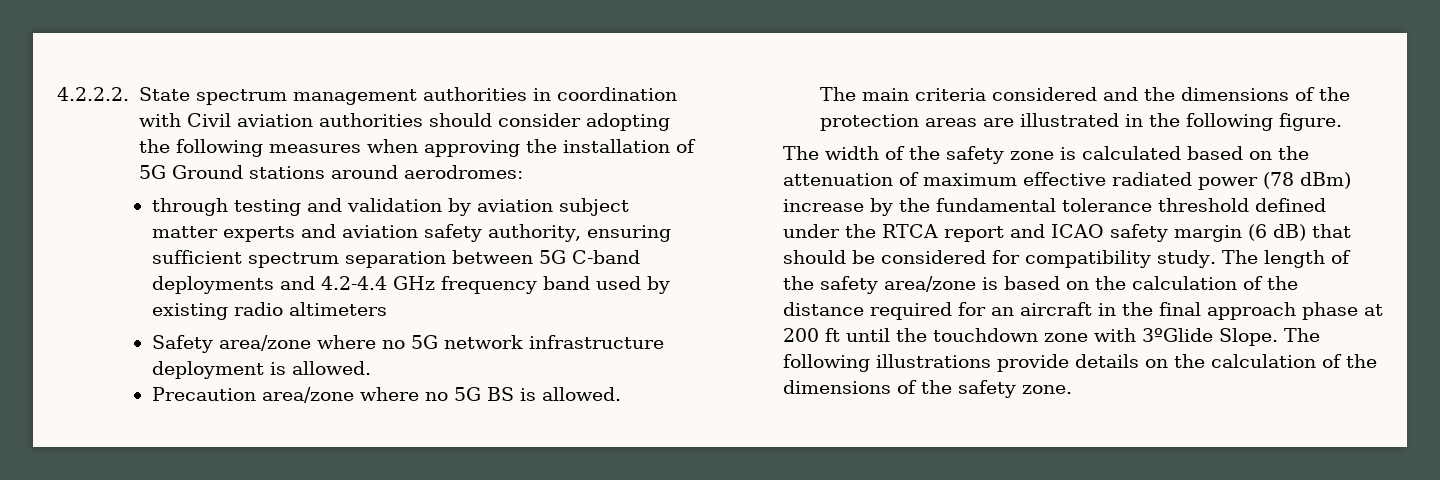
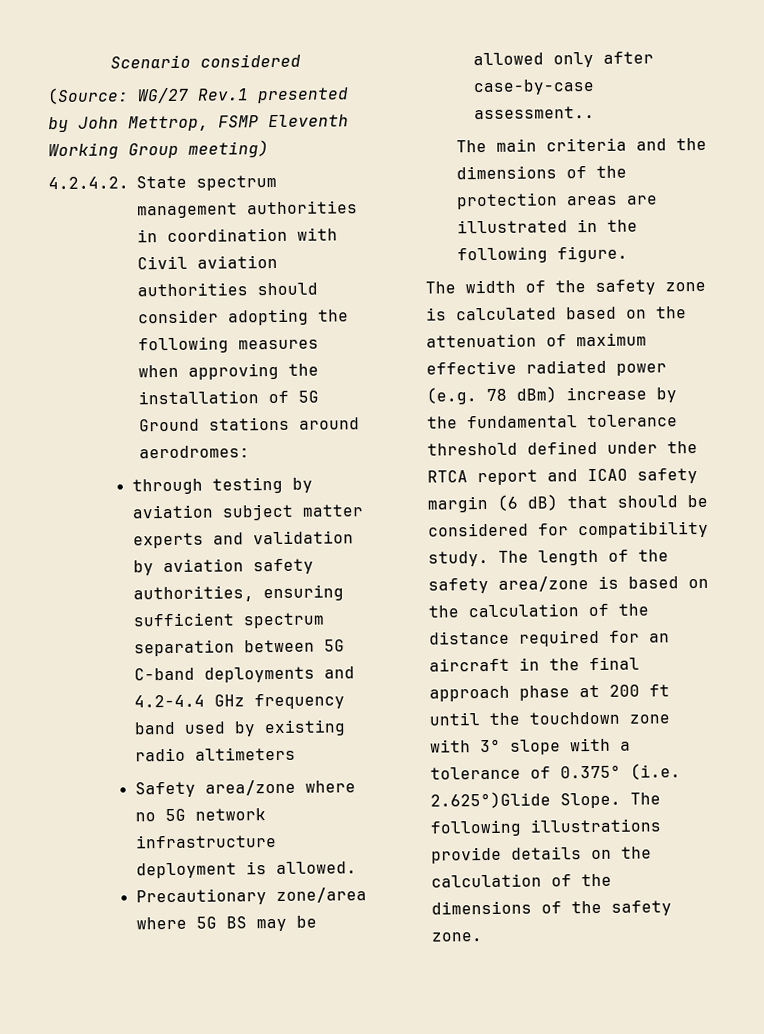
- 4.2.2.2. State spectrum management authorities in coordination with Civil aviation authorities should consider adopting the following measures when approving the installation of 5G Ground stations around aerodromes:
+ Scenario considered
+ (Source: WG/27 Rev.1 presented by John Mettrop, FSMP Eleventh Working Group meeting)
+ 4.2.4.2. State spectrum management authorities in coordination with Civil aviation authorities should consider adopting the following measures when approving the installation of 5G Ground stations around aerodromes:
- through testing and validation by aviation subject matter experts and aviation safety authority, ensuring sufficient spectrum separation between 5G C-band deployments and 4.2-4.4 GHz frequency band used by existing radio altimeters
+ through testing by aviation subject matter experts and validation by aviation safety authorities, ensuring sufficient spectrum separation between 5G C-band deployments and 4.2-4.4 GHz frequency band used by existing radio altimeters
- Precaution area/zone where no 5G BS is allowed.
+ Precautionary zone/area where 5G BS may be allowed only after case-by-case assessment..
- The main criteria considered and the dimensions of the protection areas are illustrated in the following figure.
+ The main criteria and the dimensions of the protection areas are illustrated in the following figure.
- The width of the safety zone is calculated based on the attenuation of maximum effective radiated power (78 dBm) increase by the fundamental tolerance threshold defined under the RTCA report and ICAO safety margin (6 dB) that should be considered for compatibility study.
+ The width of the safety zone is calculated based on the attenuation of maximum effective radiated power (e.g. 78 dBm) increase by the fundamental tolerance threshold defined under the RTCA report and ICAO safety margin (6 dB) that should be considered for compatibility study.
- The length of the safety area/zone is based on the calculation of the distance required for an aircraft in the final approach phase at 200 ft until the touchdown zone with 3ºGlide Slope.
+ The length of the safety area/zone is based on the calculation of the distance required for an aircraft in the final approach phase at 200 ft until the touchdown zone with 3° slope with a tolerance of 0.375° (i.e. 2.625°)Glide Slope.

